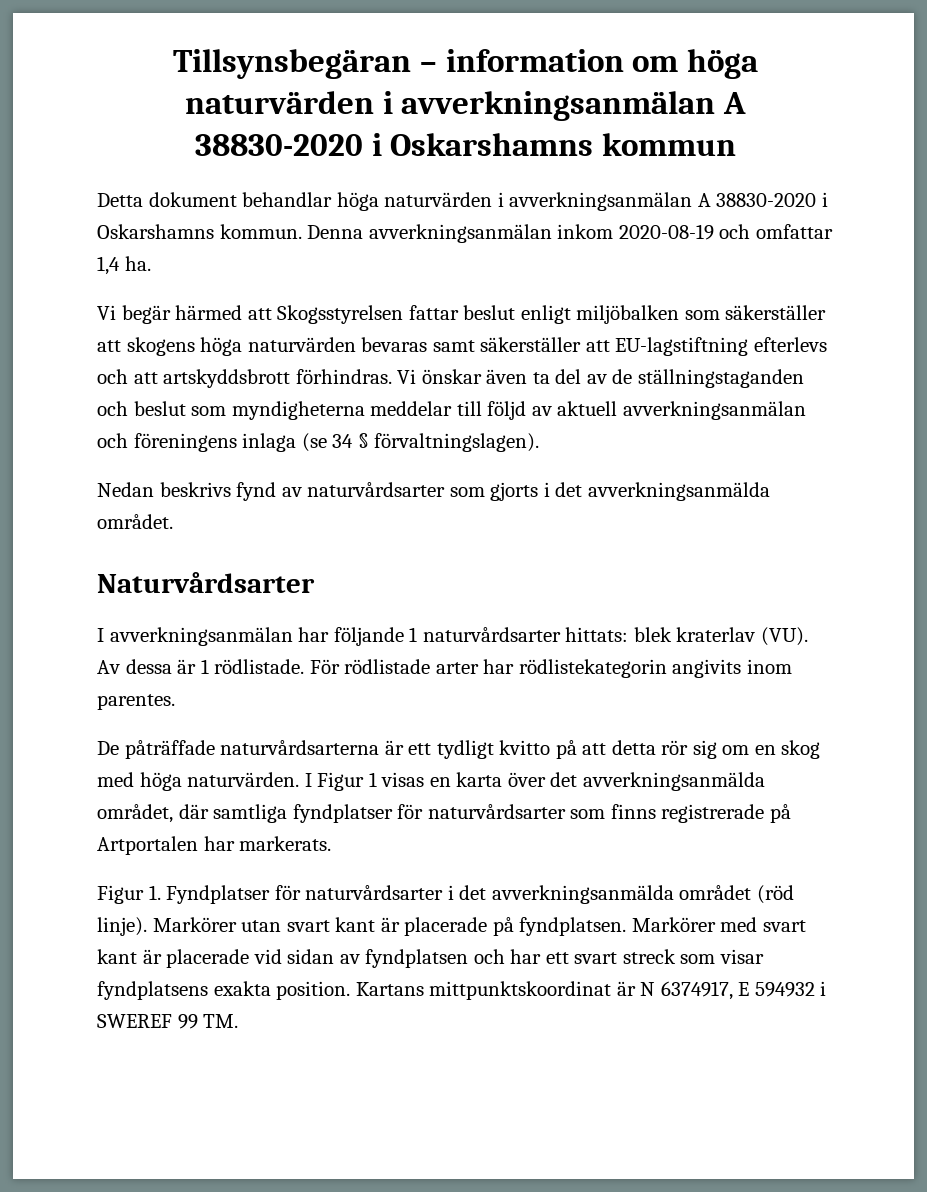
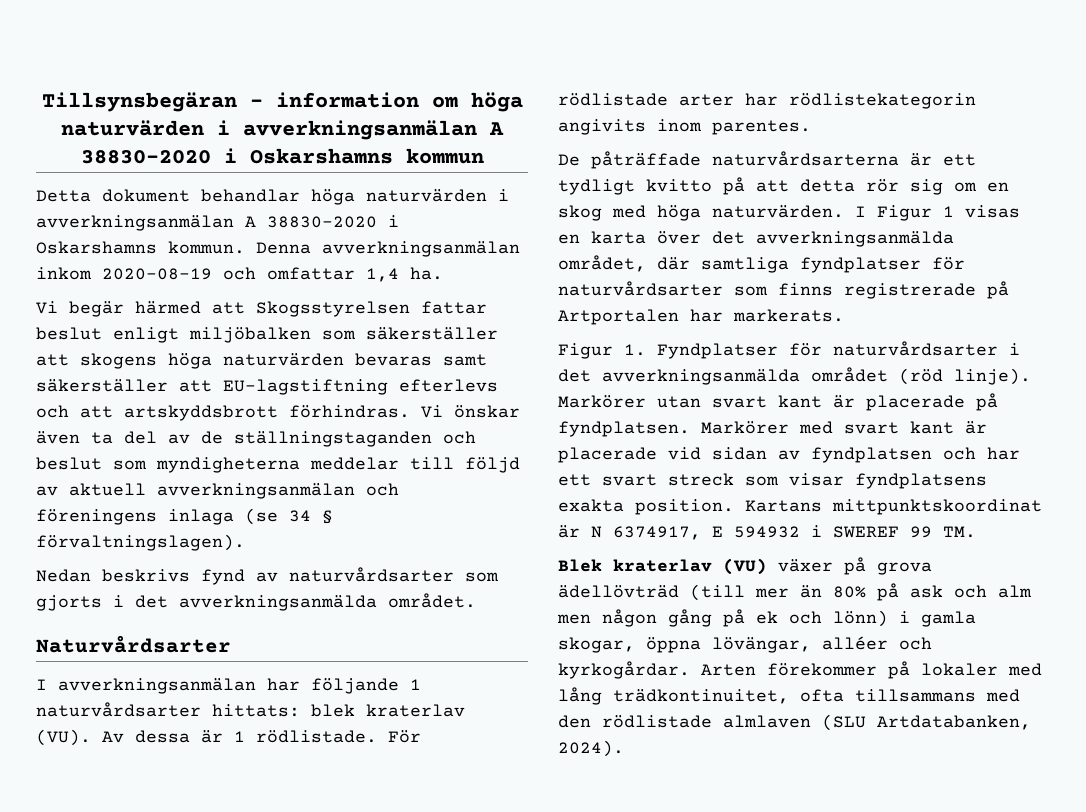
+ Blek kraterlav (VU) växer på grova ädellövträd (till mer än 80% på ask och alm men någon gång på ek och lönn) i gamla skogar, öppna lövängar, alléer och kyrkogårdar. Arten förekommer på lokaler med lång trädkontinuitet, ofta tillsammans med den rödlistade almlaven (SLU Artdatabanken, 2024).

